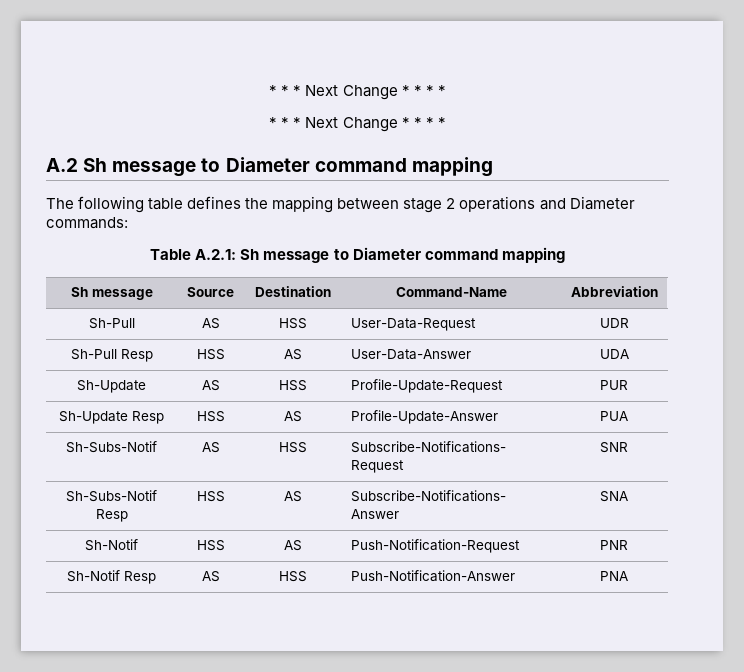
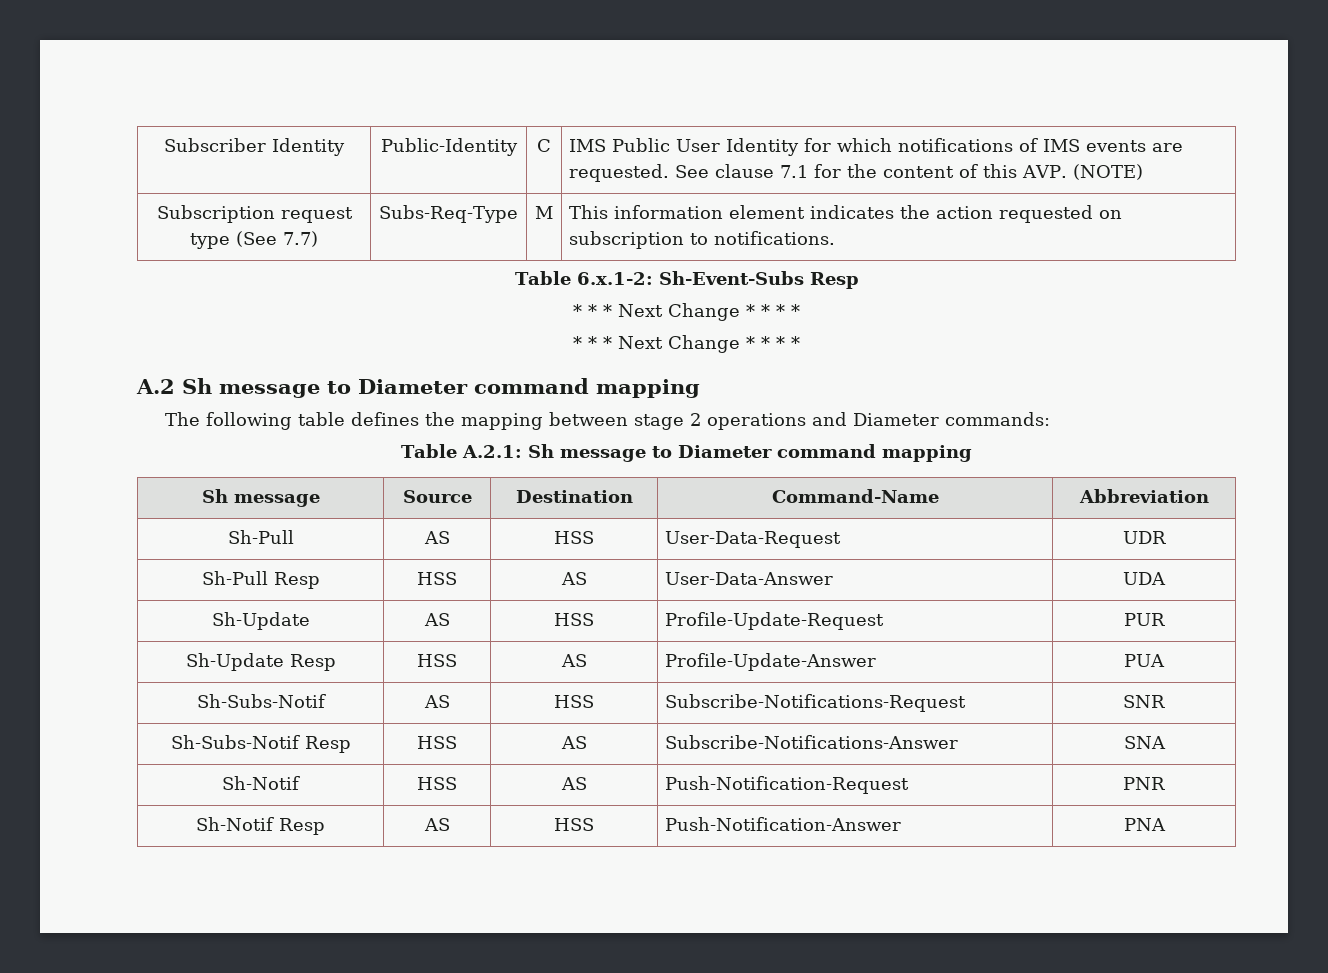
+ Subscriber Identity | Public-Identity | C | IMS Public User Identity for which notifications of IMS events are requested. See clause 7.1 for the content of this AVP. (NOTE)
+ Subscription request type (See 7.7) | Subs-Req-Type | M | This information element indicates the action requested on subscription to notifications.
+ Table 6.x.1-2: Sh-Event-Subs Resp

